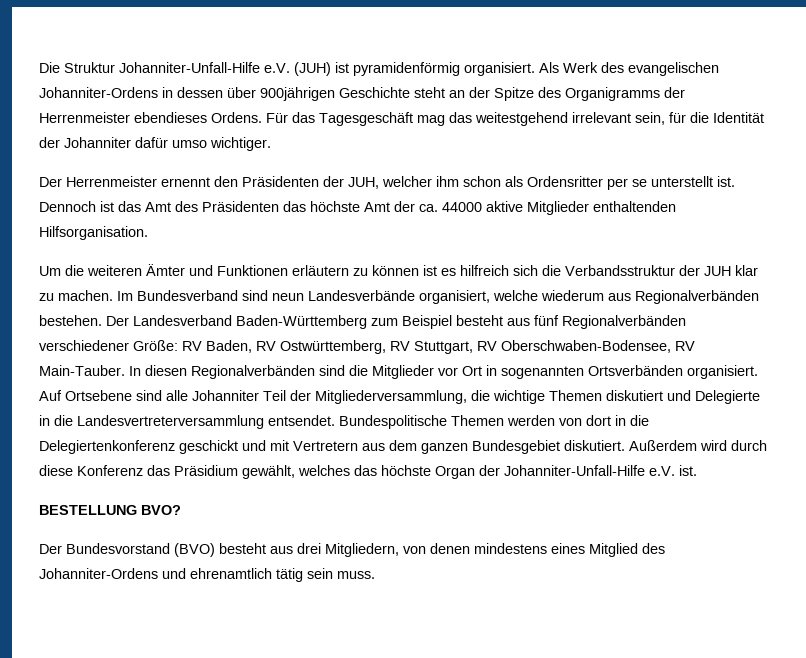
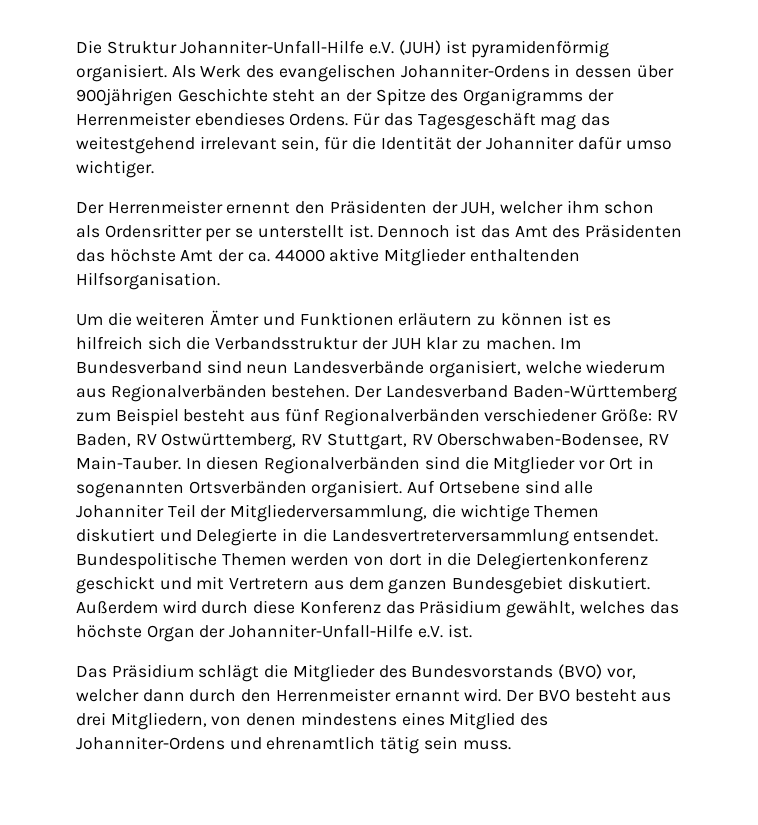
- BESTELLUNG BVO?
- Der Bundesvorstand (BVO) besteht aus drei Mitgliedern, von denen mindestens eines Mitglied des Johanniter-Ordens und ehrenamtlich tätig sein muss.
+ Das Präsidium schlägt die Mitglieder des Bundesvorstands (BVO) vor, welcher dann durch den Herrenmeister ernannt wird. Der BVO besteht aus drei Mitgliedern, von denen mindestens eines Mitglied des Johanniter-Ordens und ehrenamtlich tätig sein muss.

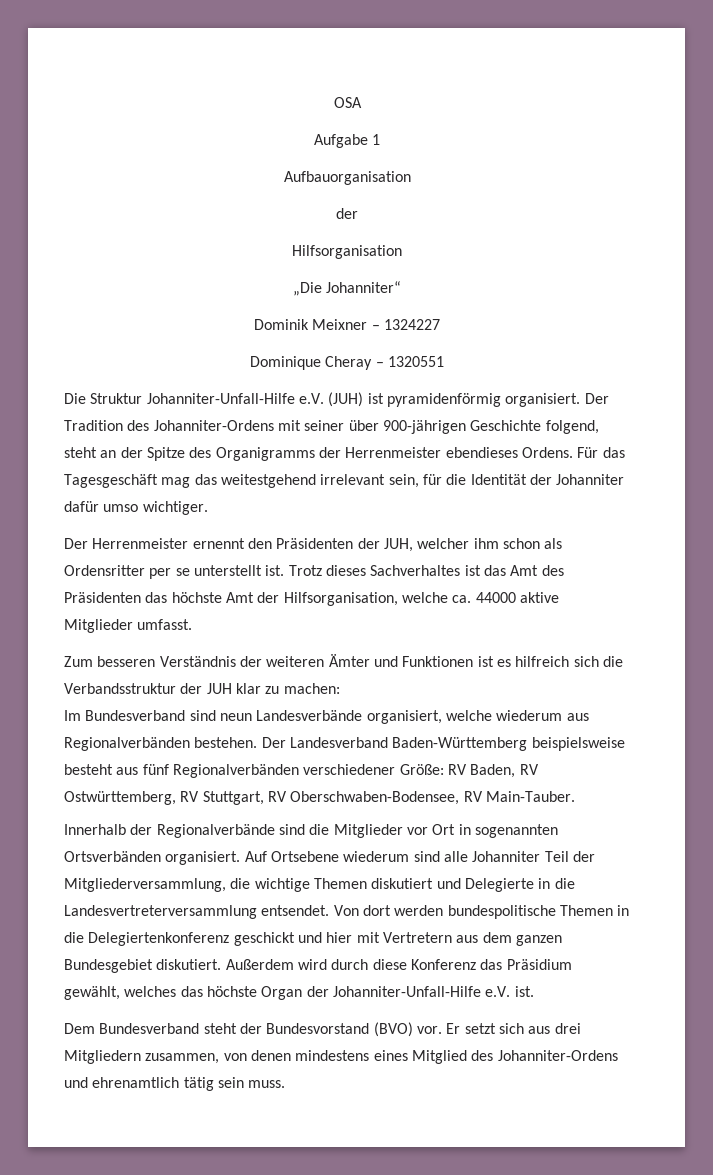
+ OSA
+ Aufgabe 1
+ Aufbauorganisation
+ der
+ Hilfsorganisation
+ „Die Johanniter“
+ Dominik Meixner – 1324227
+ Dominique Cheray – 1320551
- Als Werk des evangelischen Johanniter-Ordens in dessen über 900jährigen Geschichte steht an der Spitze des Organigramms der Herrenmeister ebendieses Ordens.
+ Der Tradition des Johanniter-Ordens mit seiner über 900-jährigen Geschichte folgend, steht an der Spitze des Organigramms der Herrenmeister ebendieses Ordens.
- Dennoch ist das Amt des Präsidenten das höchste Amt der ca. 44000 aktive Mitglieder enthaltenden Hilfsorganisation.
- Um die weiteren Ämter und Funktionen erläutern zu können ist es hilfreich sich die Verbandsstruktur der JUH klar zu machen. Im Bundesverband sind neun Landesverbände organisiert, welche wiederum aus Regionalverbänden bestehen.
+ Trotz dieses Sachverhaltes ist das Amt des Präsidenten das höchste Amt der Hilfsorganisation, welche ca. 44000 aktive Mitglieder umfasst.
+ Zum besseren Verständnis der weiteren Ämter und Funktionen ist es hilfreich sich die Verbandsstruktur der JUH klar zu machen:
+ Im Bundesverband sind neun Landesverbände organisiert, welche wiederum aus Regionalverbänden bestehen.
- Der Landesverband Baden-Württemberg zum Beispiel besteht aus fünf Regionalverbänden verschiedener Größe: RV Baden, RV Ostwürttemberg, RV Stuttgart, RV Oberschwaben-Bodensee, RV Main-Tauber. In diesen Regionalverbänden sind die Mitglieder vor Ort in sogenannten Ortsverbänden organisiert.
+ Der Landesverband Baden-Württemberg beispielsweise besteht aus fünf Regionalverbänden verschiedener Größe: RV Baden, RV Ostwürttemberg, RV Stuttgart, RV Oberschwaben-Bodensee, RV Main-Tauber.
+ Innerhalb der Regionalverbände sind die Mitglieder vor Ort in sogenannten Ortsverbänden organisiert.
- Auf Ortsebene sind alle Johanniter Teil der Mitgliederversammlung, die wichtige Themen diskutiert und Delegierte in die Landesvertreterversammlung entsendet.
+ Auf Ortsebene wiederum sind alle Johanniter Teil der Mitgliederversammlung, die wichtige Themen diskutiert und Delegierte in die Landesvertreterversammlung entsendet.
- Bundespolitische Themen werden von dort in die Delegiertenkonferenz geschickt und mit Vertretern aus dem ganzen Bundesgebiet diskutiert.
+ Von dort werden bundespolitische Themen in die Delegiertenkonferenz geschickt und hier mit Vertretern aus dem ganzen Bundesgebiet diskutiert.
- Das Präsidium schlägt die Mitglieder des Bundesvorstands (BVO) vor, welcher dann durch den Herrenmeister ernannt wird. Der BVO besteht aus drei Mitgliedern, von denen mindestens eines Mitglied des Johanniter-Ordens und ehrenamtlich tätig sein muss.
+ Dem Bundesverband steht der Bundesvorstand (BVO) vor. Er setzt sich aus drei Mitgliedern zusammen, von denen mindestens eines Mitglied des Johanniter-Ordens und ehrenamtlich tätig sein muss.

